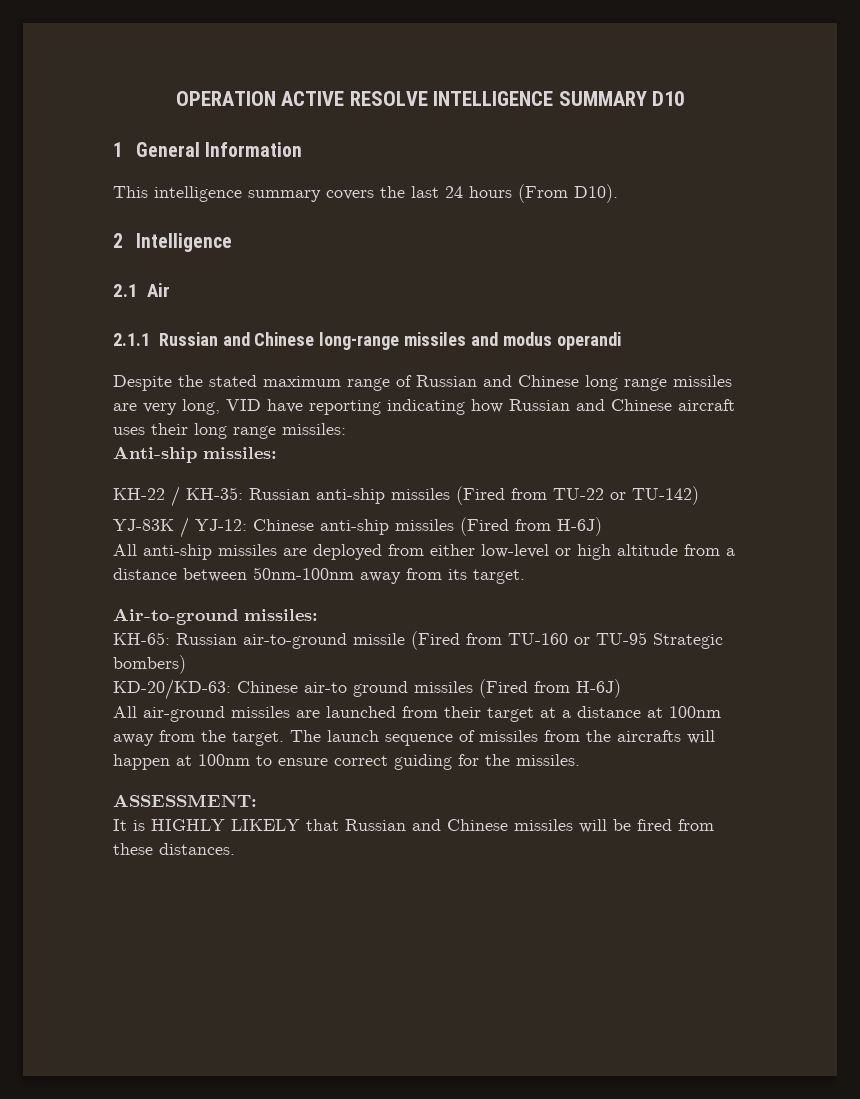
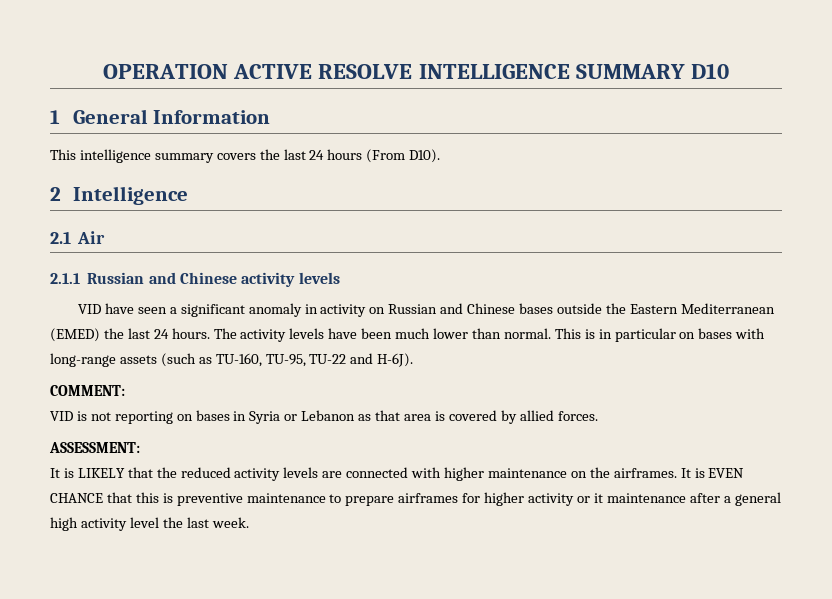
- 2.1.1 Russian and Chinese long-range missiles and modus operandi
- Despite the stated maximum range of Russian and Chinese long range missiles are very long, VID have reporting indicating how Russian and Chinese aircraft uses their long range missiles:
- Anti-ship missiles:
- KH-22 / KH-35: Russian anti-ship missiles (Fired from TU-22 or TU-142)
- YJ-83K / YJ-12: Chinese anti-ship missiles (Fired from H-6J)
- All anti-ship missiles are deployed from either low-level or high altitude from a distance between 50nm-100nm away from its target.
- Air-to-ground missiles:
- KH-65: Russian air-to-ground missile (Fired from TU-160 or TU-95 Strategic bombers)
- KD-20/KD-63: Chinese air-to ground missiles (Fired from H-6J)
- All air-ground missiles are launched from their target at a distance at 100nm away from the target. The launch sequence of missiles from the aircrafts will happen at 100nm to ensure correct guiding for the missiles.
+ 2.1.1 Russian and Chinese activity levels
+ VID have seen a significant anomaly in activity on Russian and Chinese bases outside the Eastern Mediterranean (EMED) the last 24 hours. The activity levels have been much lower than normal. This is in particular on bases with long-range assets (such as TU-160, TU-95, TU-22 and H-6J).
+ COMMENT:
+ VID is not reporting on bases in Syria or Lebanon as that area is covered by allied forces.
- It is HIGHLY LIKELY that Russian and Chinese missiles will be fired from these distances.
+ It is LIKELY that the reduced activity levels are connected with higher maintenance on the airframes. It is EVEN CHANCE that this is preventive maintenance to prepare airframes for higher activity or it maintenance after a general high activity level the last week.

